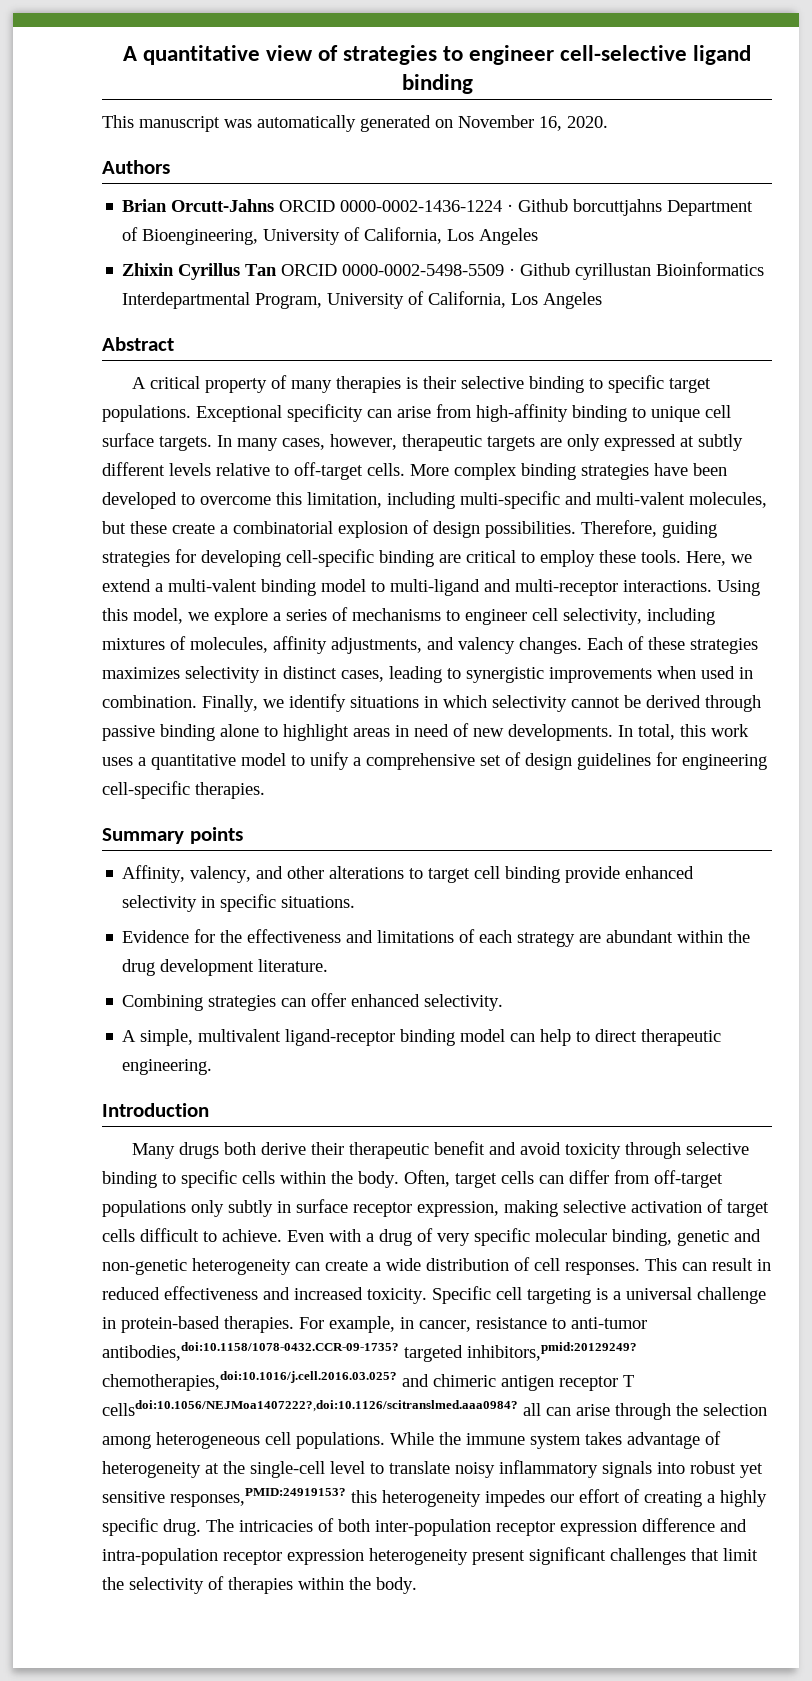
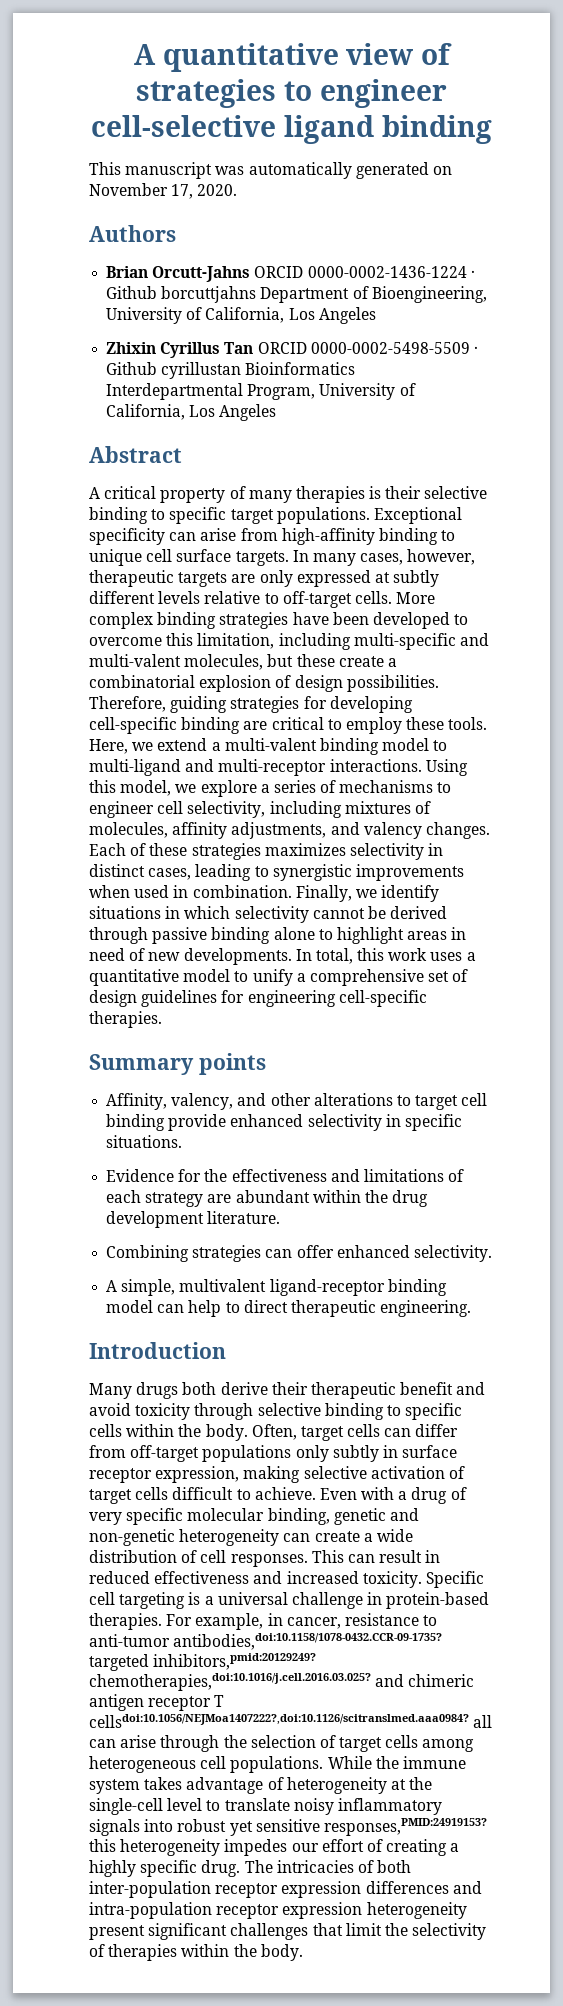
- This manuscript was automatically generated on November 16, 2020.
+ This manuscript was automatically generated on November 17, 2020.
- For example, in cancer, resistance to anti-tumor antibodies,doi:10.1158/1078-0432.CCR-09-1735? targeted inhibitors,pmid:20129249? chemotherapies,doi:10.1016/j.cell.2016.03.025? and chimeric antigen receptor T cellsdoi:10.1056/NEJMoa1407222?,doi:10.1126/scitranslmed.aaa0984? all can arise through the selection among heterogeneous cell populations.
+ For example, in cancer, resistance to anti-tumor antibodies,doi:10.1158/1078-0432.CCR-09-1735? targeted inhibitors,pmid:20129249? chemotherapies,doi:10.1016/j.cell.2016.03.025? and chimeric antigen receptor T cellsdoi:10.1056/NEJMoa1407222?,doi:10.1126/scitranslmed.aaa0984? all can arise through the selection of target cells among heterogeneous cell populations.
- The intricacies of both inter-population receptor expression difference and intra-population receptor expression heterogeneity present significant challenges that limit the selectivity of therapies within the body.
+ The intricacies of both inter-population receptor expression differences and intra-population receptor expression heterogeneity present significant challenges that limit the selectivity of therapies within the body.

